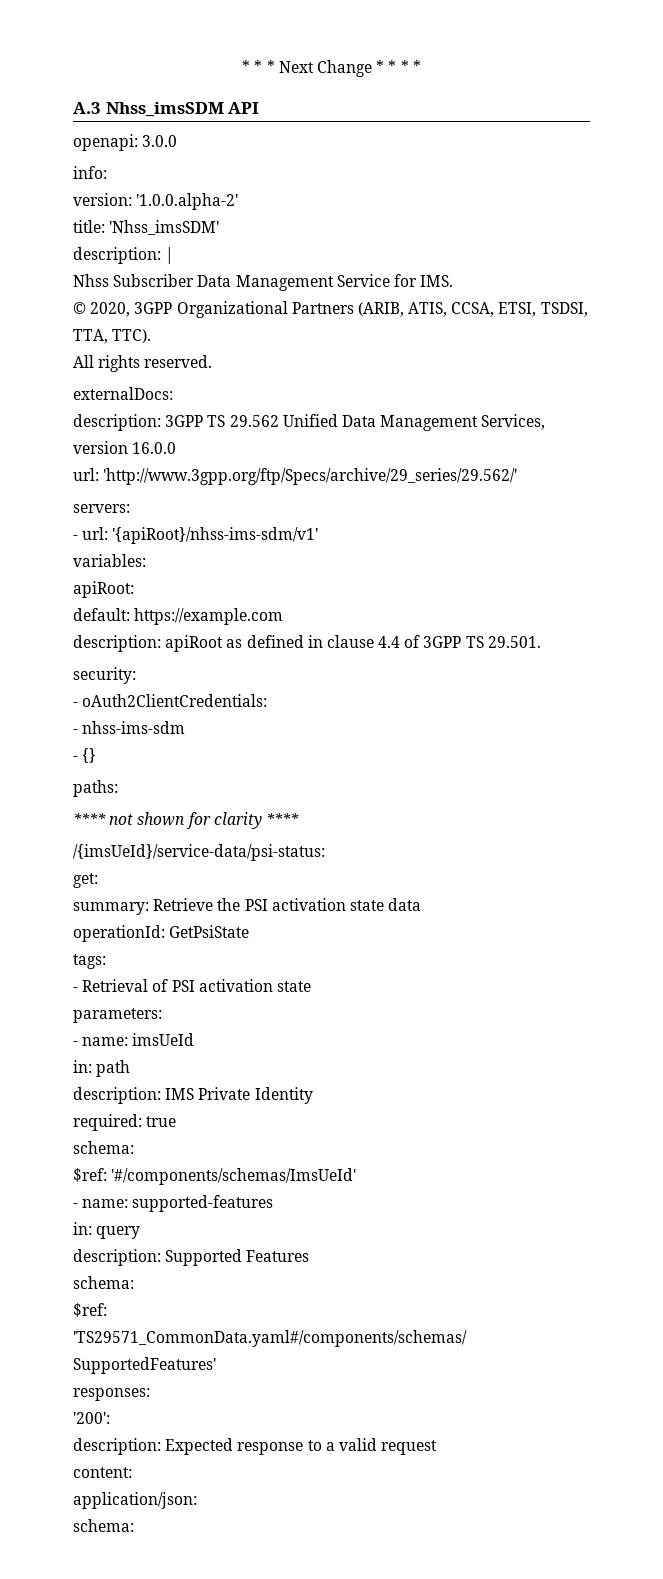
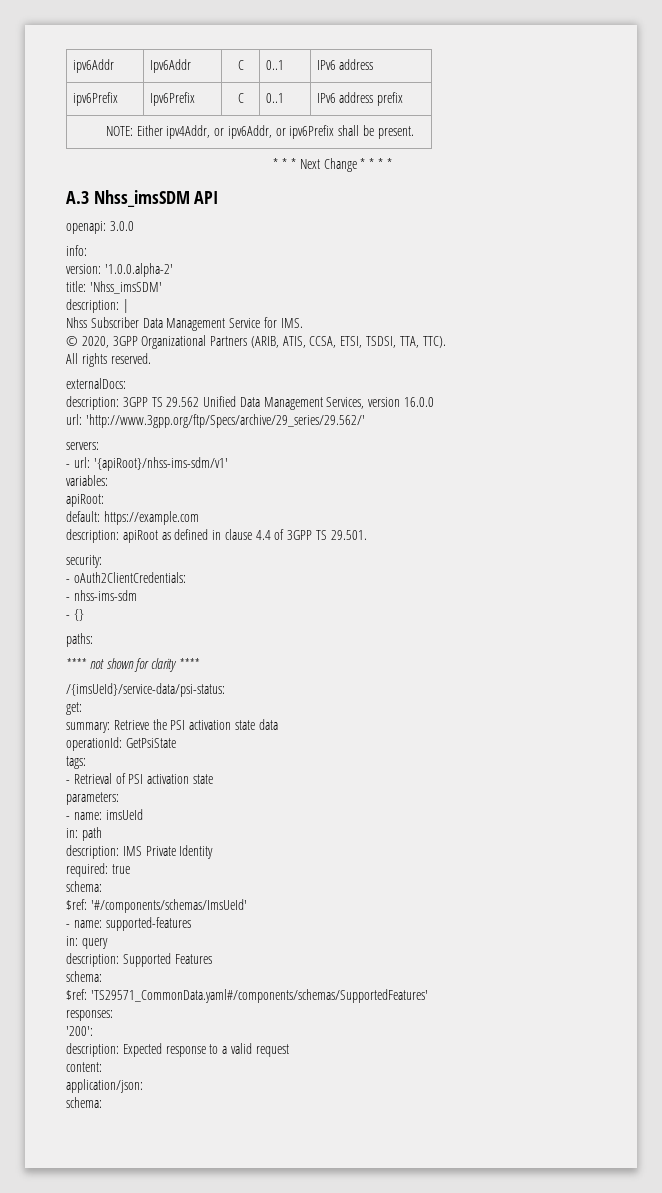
+ ipv6Addr | Ipv6Addr | C | 0..1 | IPv6 address
+ ipv6Prefix | Ipv6Prefix | C | 0..1 | IPv6 address prefix
+ NOTE: Either ipv4Addr, or ipv6Addr, or ipv6Prefix shall be present.

